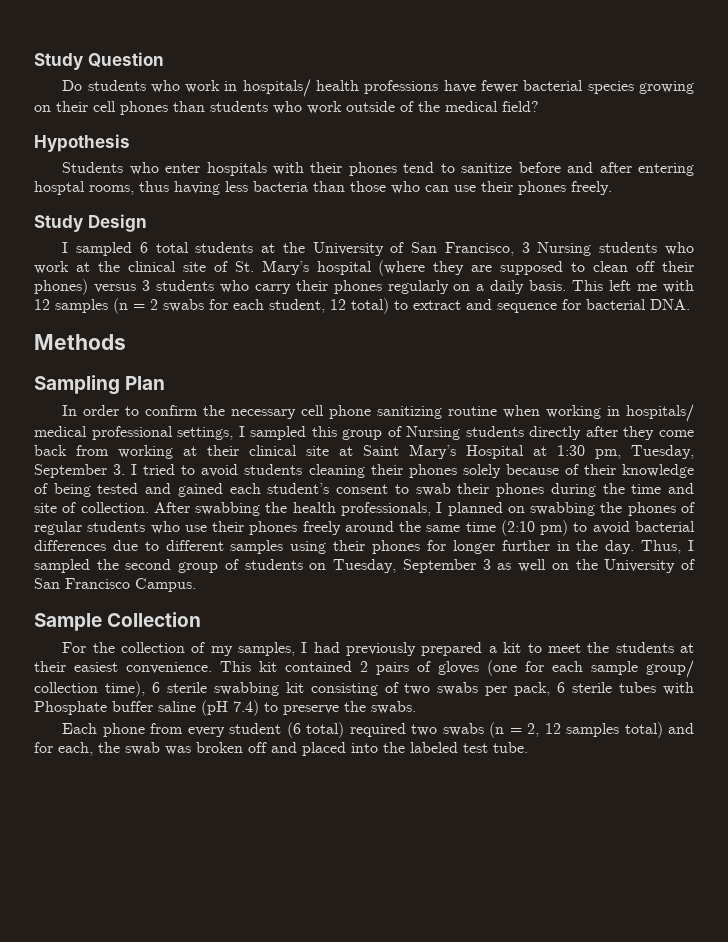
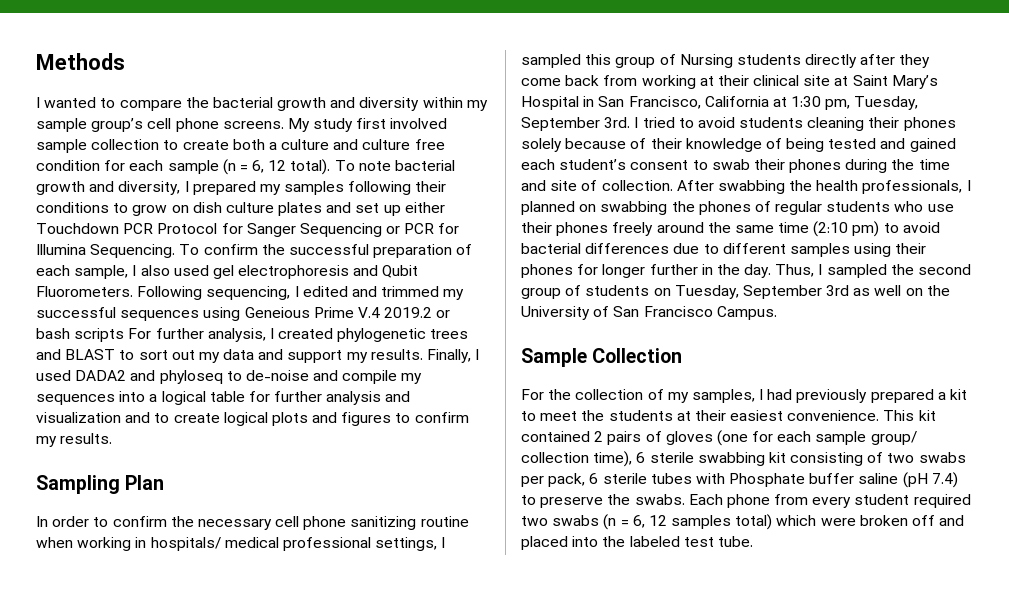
- Study Question
- Do students who work in hospitals/ health professions have fewer bacterial species growing on their cell phones than students who work outside of the medical field?
- Hypothesis
- Students who enter hospitals with their phones tend to sanitize before and after entering hosptal rooms, thus having less bacteria than those who can use their phones freely.
- Study Design
- I sampled 6 total students at the University of San Francisco, 3 Nursing students who work at the clinical site of St. Mary’s hospital (where they are supposed to clean off their phones) versus 3 students who carry their phones regularly on a daily basis. This left me with 12 samples (n = 2 swabs for each student, 12 total) to extract and sequence for bacterial DNA.
  Methods
+ I wanted to compare the bacterial growth and diversity within my sample group’s cell phone screens. My study first involved sample collection to create both a culture and culture free condition for each sample (n = 6, 12 total). To note bacterial growth and diversity, I prepared my samples following their conditions to grow on dish culture plates and set up either Touchdown PCR Protocol for Sanger Sequencing or PCR for Illumina Sequencing. To confirm the successful preparation of each sample, I also used gel electrophoresis and Qubit Fluorometers. Following sequencing, I edited and trimmed my successful sequences using Geneious Prime V.4 2019.2 or bash scripts For further analysis, I created phylogenetic trees and BLAST to sort out my data and support my results. Finally, I used DADA2 and phyloseq to de-noise and compile my sequences into a logical table for further analysis and visualization and to create logical plots and figures to confirm my results.
- In order to confirm the necessary cell phone sanitizing routine when working in hospitals/ medical professional settings, I sampled this group of Nursing students directly after they come back from working at their clinical site at Saint Mary’s Hospital at 1:30 pm, Tuesday, September 3. I tried to avoid students cleaning their phones solely because of their knowledge of being tested and gained each student’s consent to swab their phones during the time and site of collection.
+ In order to confirm the necessary cell phone sanitizing routine when working in hospitals/ medical professional settings, I sampled this group of Nursing students directly after they come back from working at their clinical site at Saint Mary’s Hospital in San Francisco, California at 1:30 pm, Tuesday, September 3rd. I tried to avoid students cleaning their phones solely because of their knowledge of being tested and gained each student’s consent to swab their phones during the time and site of collection.
- Thus, I sampled the second group of students on Tuesday, September 3 as well on the University of San Francisco Campus.
+ Thus, I sampled the second group of students on Tuesday, September 3rd as well on the University of San Francisco Campus.
- This kit contained 2 pairs of gloves (one for each sample group/ collection time), 6 sterile swabbing kit consisting of two swabs per pack, 6 sterile tubes with Phosphate buffer saline (pH 7.4) to preserve the swabs.
- Each phone from every student (6 total) required two swabs (n = 2, 12 samples total) and for each, the swab was broken off and placed into the labeled test tube.
+ This kit contained 2 pairs of gloves (one for each sample group/ collection time), 6 sterile swabbing kit consisting of two swabs per pack, 6 sterile tubes with Phosphate buffer saline (pH 7.4) to preserve the swabs. Each phone from every student required two swabs (n = 6, 12 samples total) which were broken off and placed into the labeled test tube.

